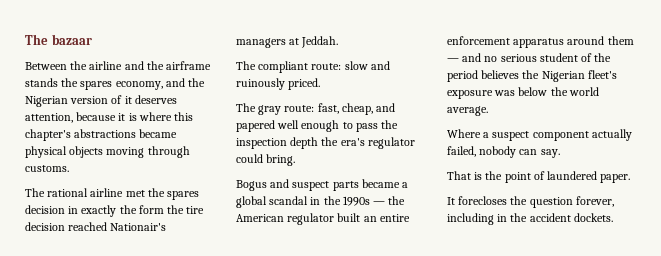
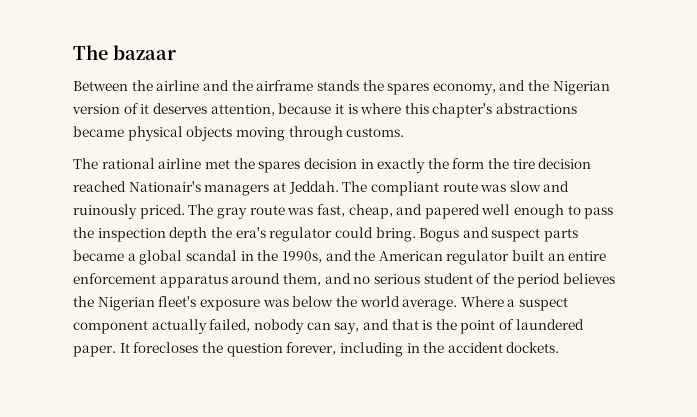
- The rational airline met the spares decision in exactly the form the tire decision reached Nationair's managers at Jeddah.
- The compliant route: slow and ruinously priced.
- The gray route: fast, cheap, and papered well enough to pass the inspection depth the era's regulator could bring.
- Bogus and suspect parts became a global scandal in the 1990s — the American regulator built an entire enforcement apparatus around them — and no serious student of the period believes the Nigerian fleet's exposure was below the world average.
- Where a suspect component actually failed, nobody can say.
- That is the point of laundered paper.
- It forecloses the question forever, including in the accident dockets.
+ The rational airline met the spares decision in exactly the form the tire decision reached Nationair's managers at Jeddah. The compliant route was slow and ruinously priced. The gray route was fast, cheap, and papered well enough to pass the inspection depth the era's regulator could bring. Bogus and suspect parts became a global scandal in the 1990s, and the American regulator built an entire enforcement apparatus around them, and no serious student of the period believes the Nigerian fleet's exposure was below the world average. Where a suspect component actually failed, nobody can say, and that is the point of laundered paper. It forecloses the question forever, including in the accident dockets.

